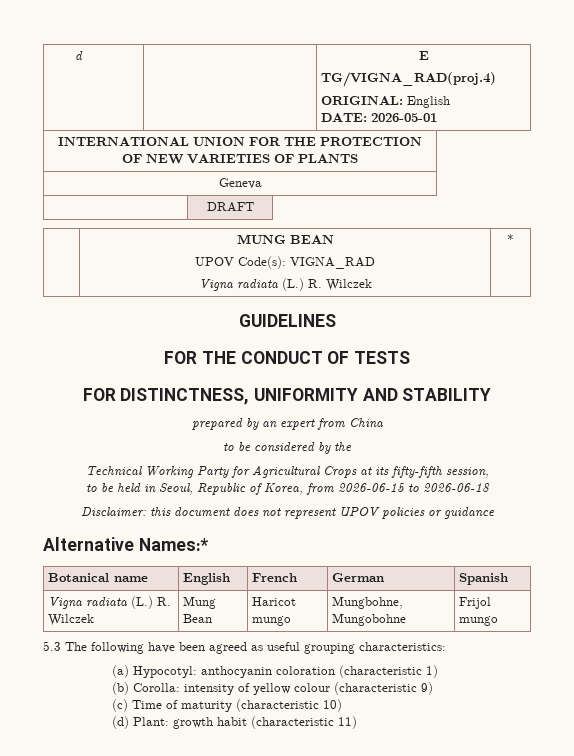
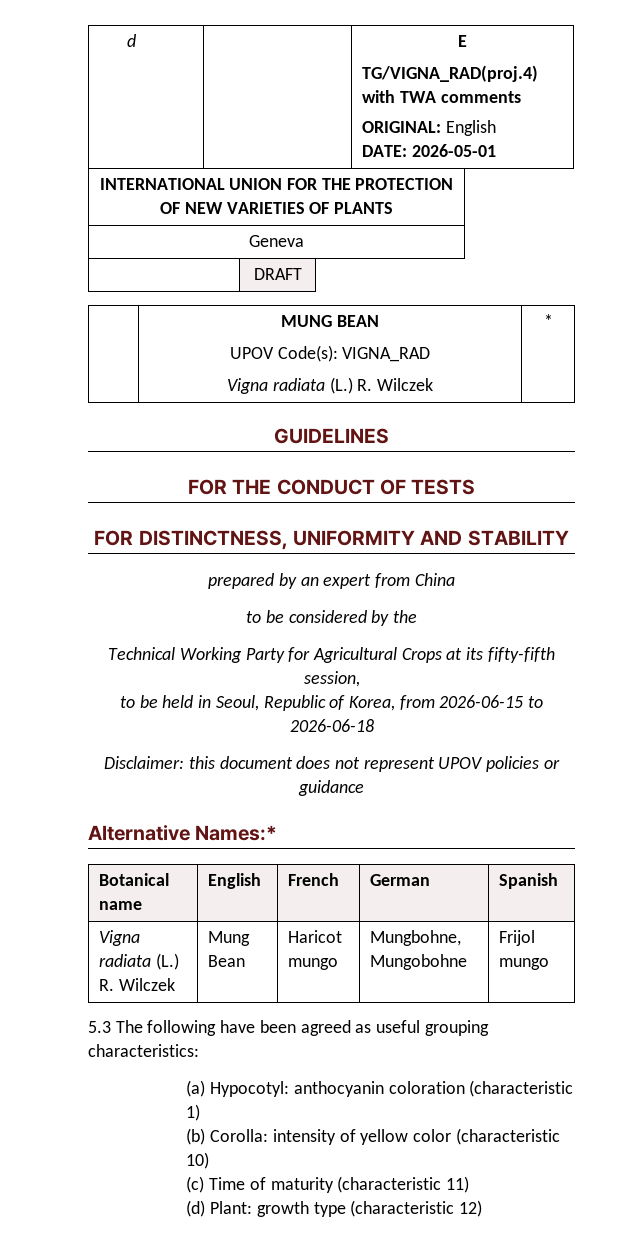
  d | | E
- TG/VIGNA_RAD(proj.4)
+ TG/VIGNA_RAD(proj.4) with TWA comments
- (b) Corolla: intensity of yellow colour (characteristic 9)
+ (b) Corolla: intensity of yellow color (characteristic 10)
- (c) Time of maturity (characteristic 10)
+ (c) Time of maturity (characteristic 11)
- (d) Plant: growth habit (characteristic 11)
+ (d) Plant: growth type (characteristic 12)

